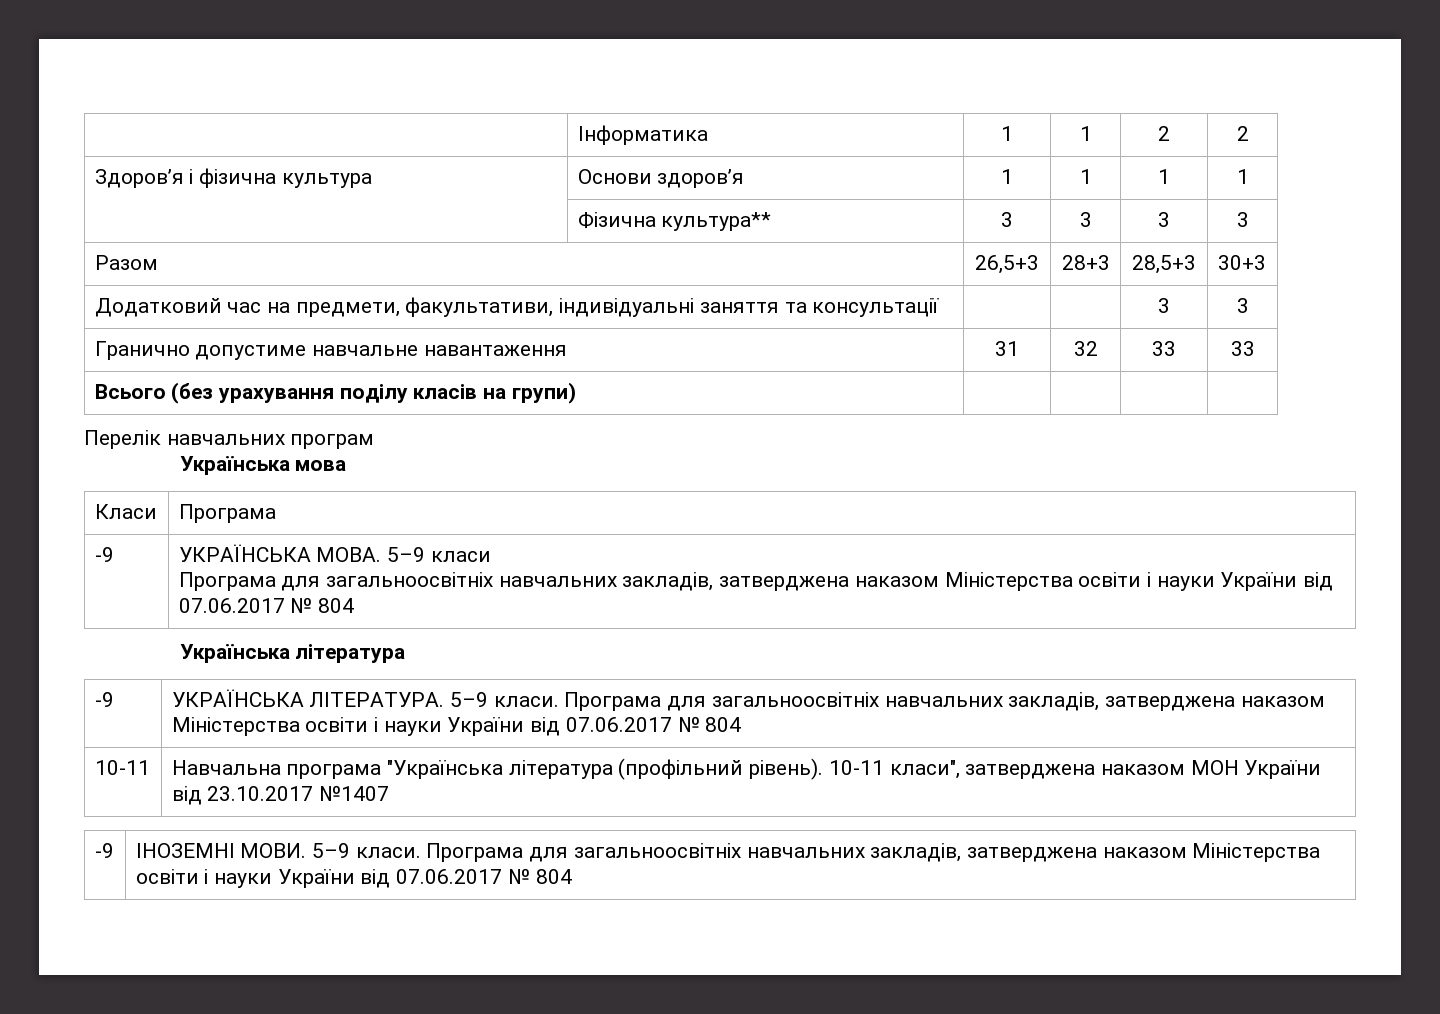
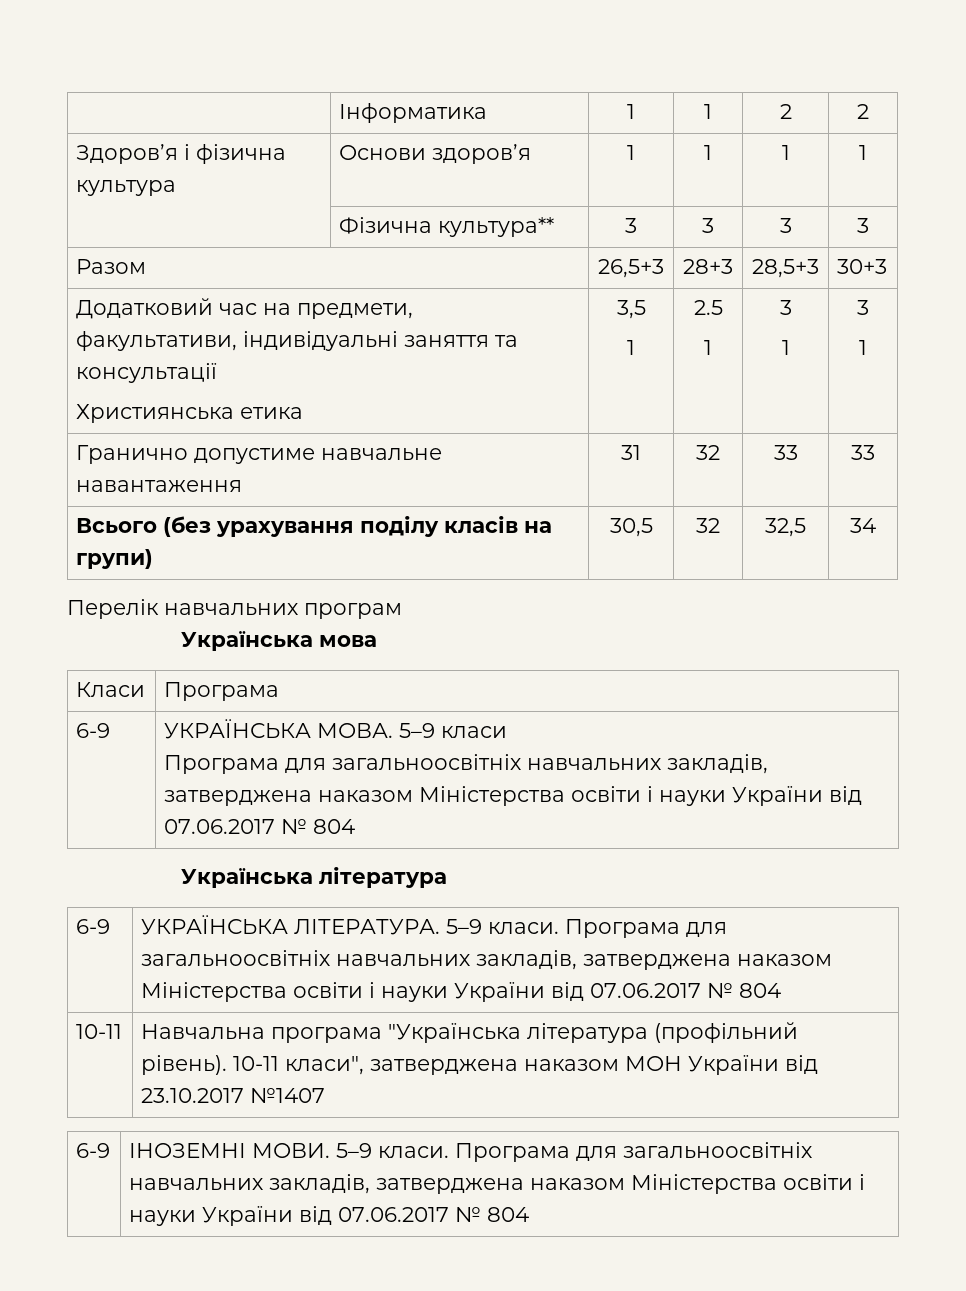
- Додатковий час на предмети, факультативи, індивідуальні заняття та консультації | | | 3 | 3
+ Додатковий час на предмети, факультативи, індивідуальні заняття та консультації
+ Християнська етика | 3,5
+ 1 | 2.5
+ 1 | 3
+ 1 | 3
+ 1
- Всього (без урахування поділу класів на групи) | | | |
+ Всього (без урахування поділу класів на групи) | 30,5 | 32 | 32,5 | 34
- -9 | УКРАЇНСЬКА МОВА. 5–9 класи
+ 6-9 | УКРАЇНСЬКА МОВА. 5–9 класи
- -9 | УКРАЇНСЬКА ЛІТЕРАТУРА. 5–9 класи. Програма для загальноосвітніх навчальних закладів, затверджена наказом Міністерства освіти і науки України від 07.06.2017 № 804
+ 6-9 | УКРАЇНСЬКА ЛІТЕРАТУРА. 5–9 класи. Програма для загальноосвітніх навчальних закладів, затверджена наказом Міністерства освіти і науки України від 07.06.2017 № 804
- -9 | ІНОЗЕМНІ МОВИ. 5–9 класи. Програма для загальноосвітніх навчальних закладів, затверджена наказом Міністерства освіти і науки України від 07.06.2017 № 804
+ 6-9 | ІНОЗЕМНІ МОВИ. 5–9 класи. Програма для загальноосвітніх навчальних закладів, затверджена наказом Міністерства освіти і науки України від 07.06.2017 № 804

